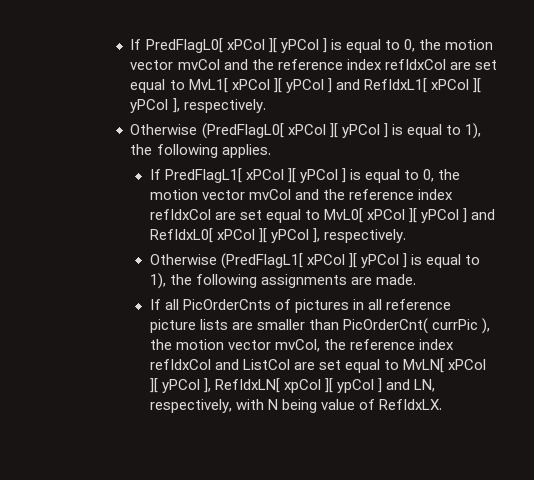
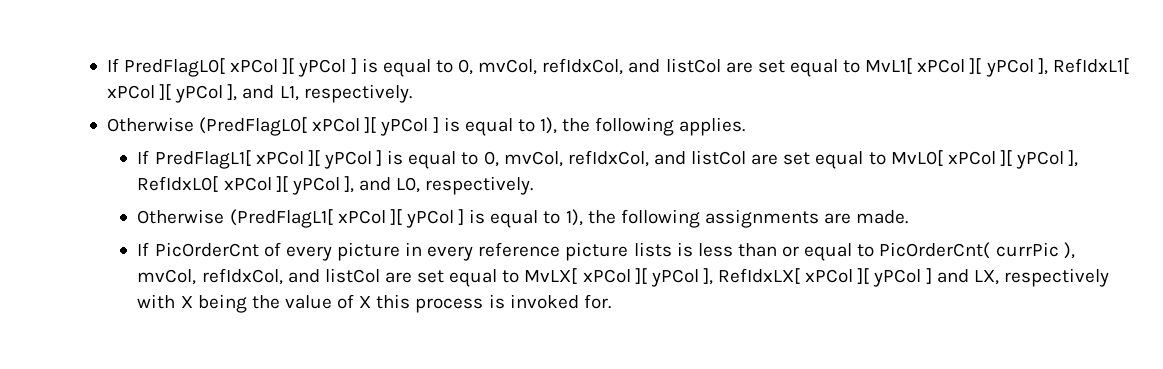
- If PredFlagL0[ xPCol ][ yPCol ] is equal to 0, the motion vector mvCol and the reference index refIdxCol are set equal to MvL1[ xPCol ][ yPCol ] and RefIdxL1[ xPCol ][ yPCol ], respectively.
+ If PredFlagL0[ xPCol ][ yPCol ] is equal to 0, mvCol, refIdxCol, and listCol are set equal to MvL1[ xPCol ][ yPCol ], RefIdxL1[ xPCol ][ yPCol ], and L1, respectively.
- If PredFlagL1[ xPCol ][ yPCol ] is equal to 0, the motion vector mvCol and the reference index refIdxCol are set equal to MvL0[ xPCol ][ yPCol ] and RefIdxL0[ xPCol ][ yPCol ], respectively.
+ If PredFlagL1[ xPCol ][ yPCol ] is equal to 0, mvCol, refIdxCol, and listCol are set equal to MvL0[ xPCol ][ yPCol ], RefIdxL0[ xPCol ][ yPCol ], and L0, respectively.
- If all PicOrderCnts of pictures in all reference picture lists are smaller than PicOrderCnt( currPic ), the motion vector mvCol, the reference index refIdxCol and ListCol are set equal to MvLN[ xPCol ][ yPCol ], RefIdxLN[ xpCol ][ ypCol ] and LN, respectively, with N being value of RefIdxLX.
+ If PicOrderCnt of every picture in every reference picture lists is less than or equal to PicOrderCnt( currPic ), mvCol, refIdxCol, and listCol are set equal to MvLX[ xPCol ][ yPCol ], RefIdxLX[ xPCol ][ yPCol ] and LX, respectively with X being the value of X this process is invoked for.

